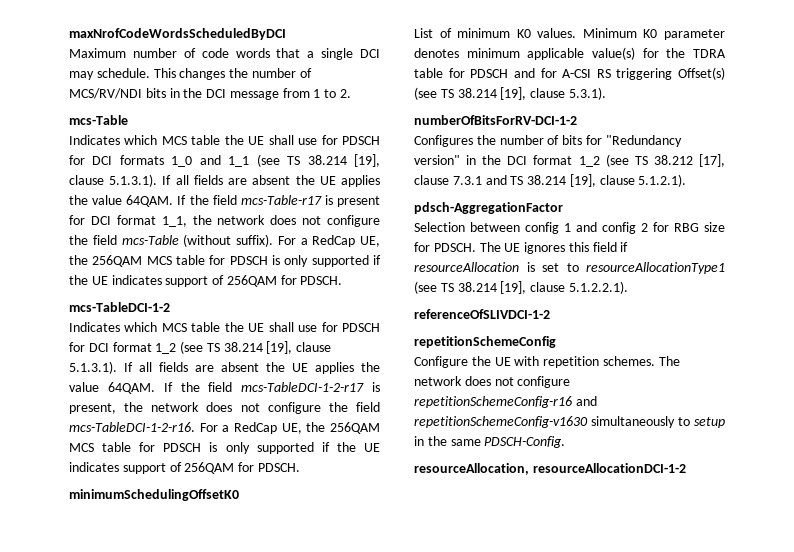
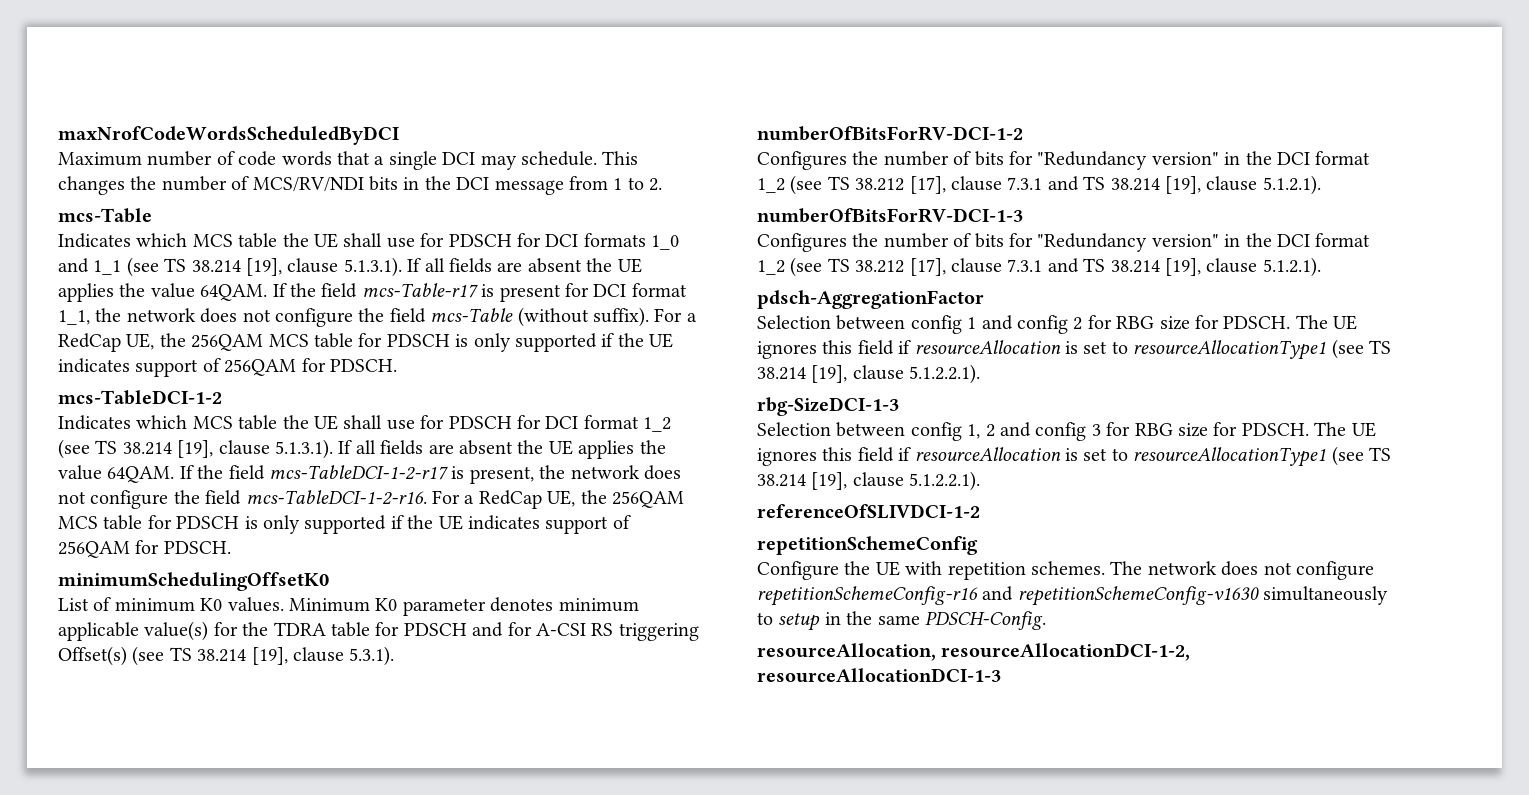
+ numberOfBitsForRV-DCI-1-3
+ Configures the number of bits for "Redundancy version" in the DCI format 1_2 (see TS 38.212 [17], clause 7.3.1 and TS 38.214 [19], clause 5.1.2.1).
+ rbg-SizeDCI-1-3
+ Selection between config 1, 2 and config 3 for RBG size for PDSCH. The UE ignores this field if resourceAllocation is set to resourceAllocationType1 (see TS 38.214 [19], clause 5.1.2.2.1).
- resourceAllocation, resourceAllocationDCI-1-2
+ resourceAllocation, resourceAllocationDCI-1-2, resourceAllocationDCI-1-3

